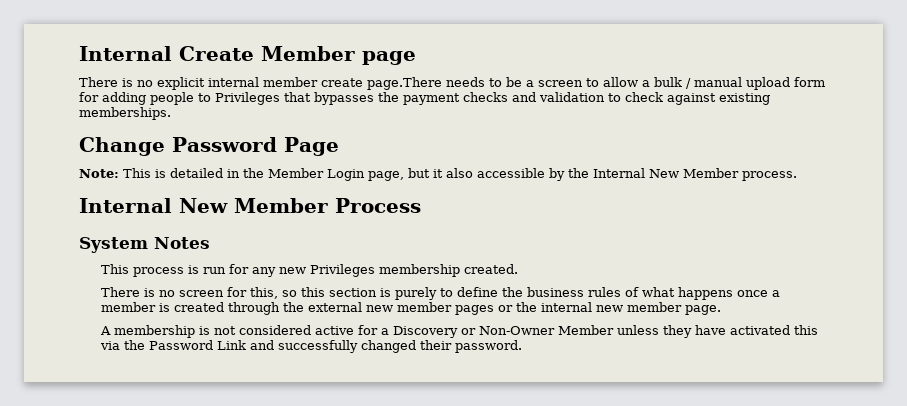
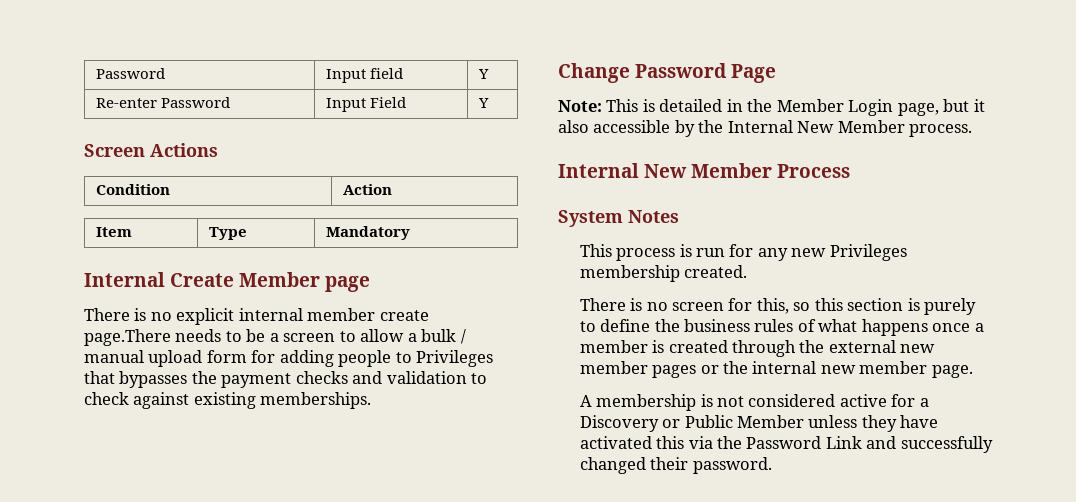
+ Password | Input field | Y
+ Re-enter Password | Input Field | Y
+ Screen Actions
+ Condition | Action
+ Item | Type | Mandatory
- A membership is not considered active for a Discovery or Non-Owner Member unless they have activated this via the Password Link and successfully changed their password.
+ A membership is not considered active for a Discovery or Public Member unless they have activated this via the Password Link and successfully changed their password.

